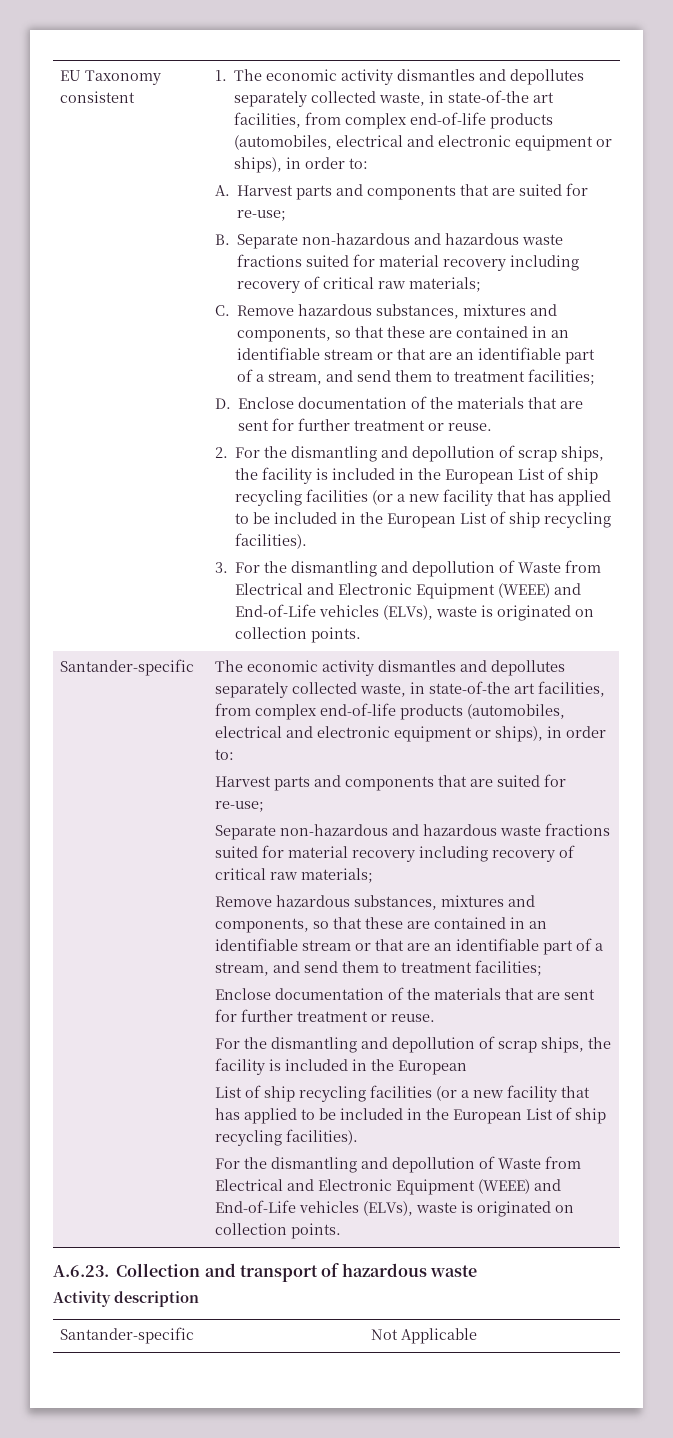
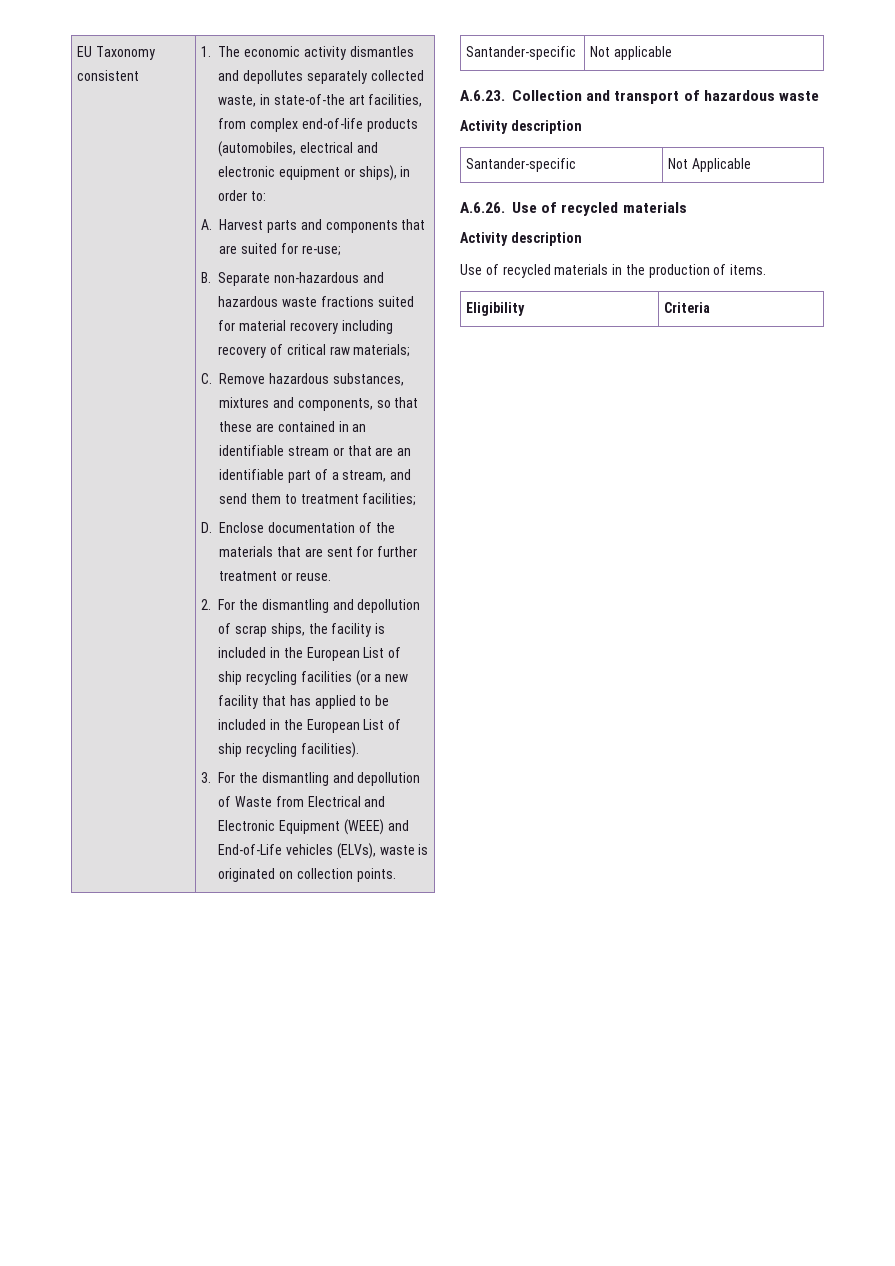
- Santander-specific | The economic activity dismantles and depollutes separately collected waste, in state-of-the art facilities, from complex end-of-life products (automobiles, electrical and electronic equipment or ships), in order to:
- Harvest parts and components that are suited for re-use;
- Separate non-hazardous and hazardous waste fractions suited for material recovery including recovery of critical raw materials;
- Remove hazardous substances, mixtures and components, so that these are contained in an identifiable stream or that are an identifiable part of a stream, and send them to treatment facilities;
- Enclose documentation of the materials that are sent for further treatment or reuse.
- For the dismantling and depollution of scrap ships, the facility is included in the European
- List of ship recycling facilities (or a new facility that has applied to be included in the European List of ship recycling facilities).
- For the dismantling and depollution of Waste from Electrical and Electronic Equipment (WEEE) and End-of-Life vehicles (ELVs), waste is originated on collection points.
+ Santander-specific | Not applicable
+ A.6.26. Use of recycled materials
+ Activity description
+ Use of recycled materials in the production of items.
+ Eligibility | Criteria

